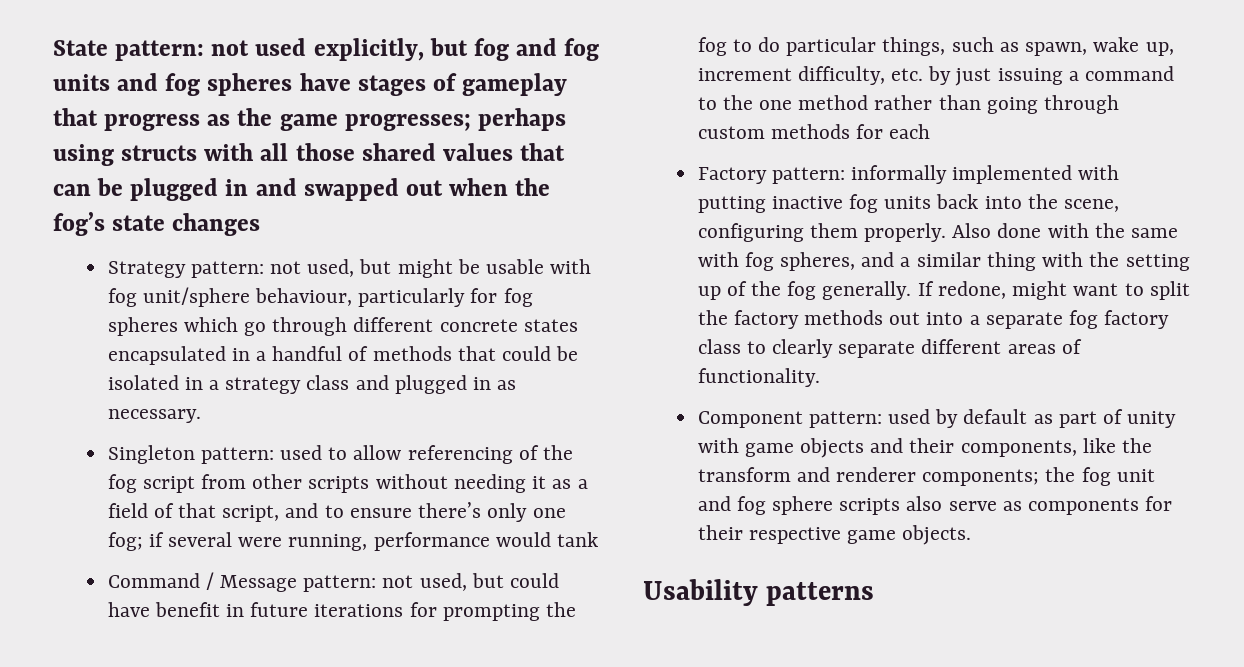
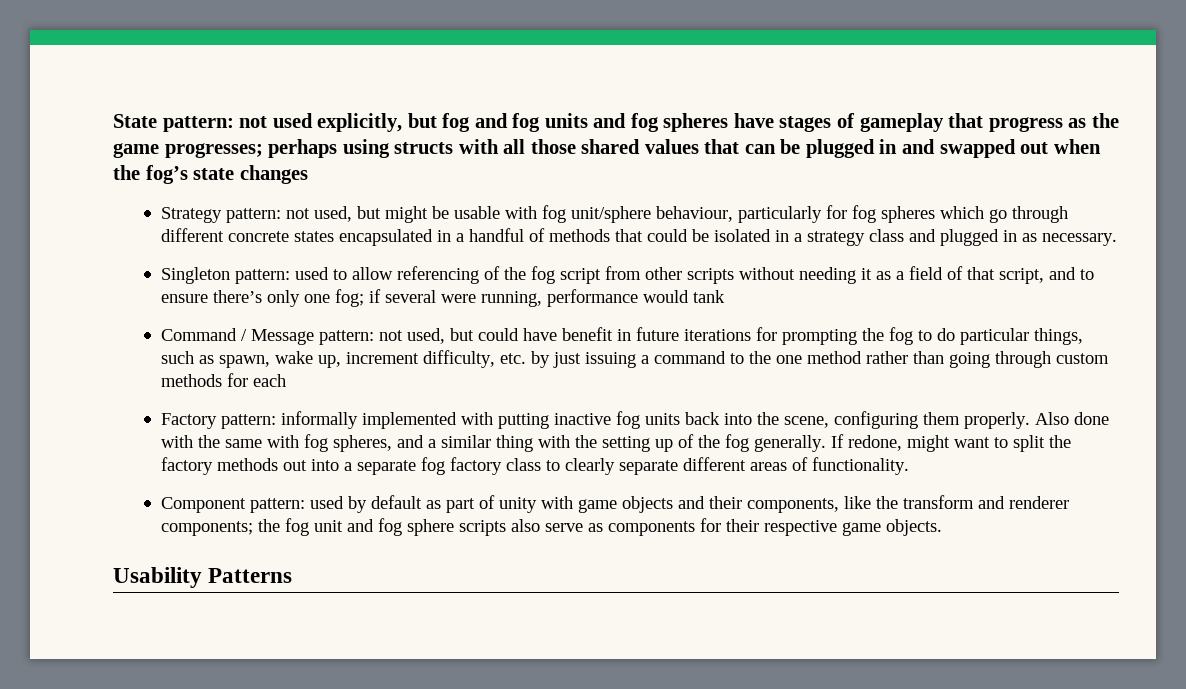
- Usability patterns
+ Usability Patterns

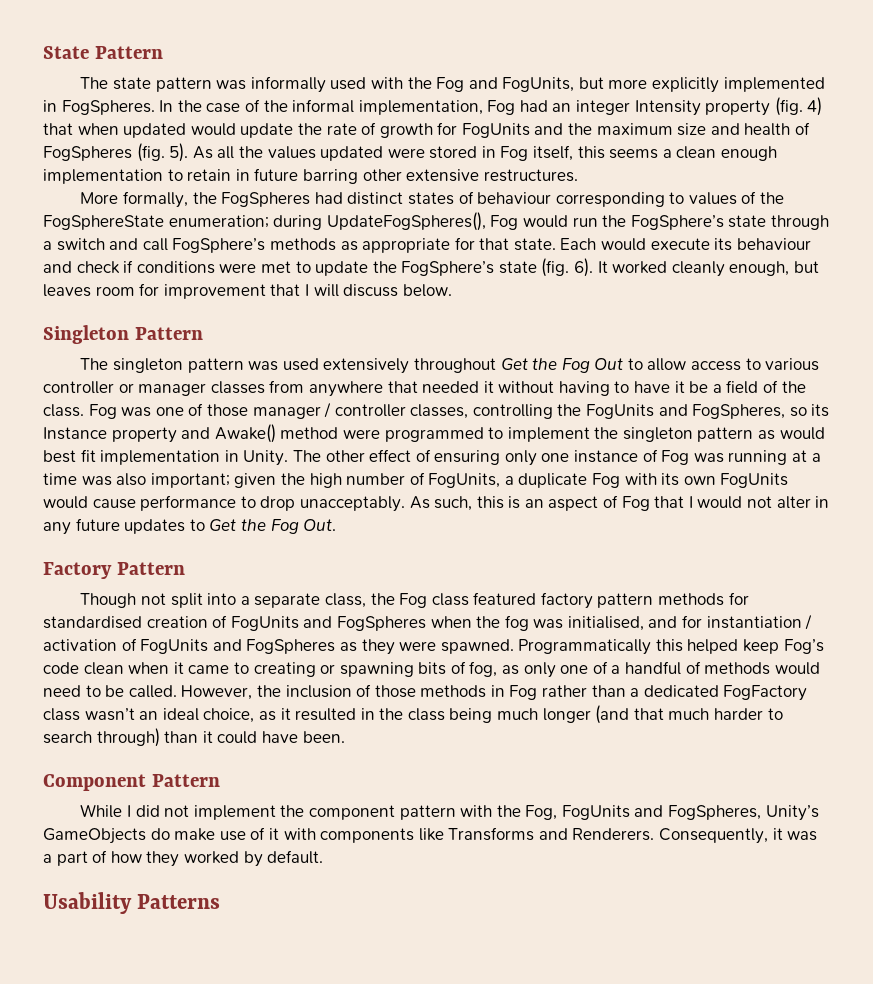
- State pattern: not used explicitly, but fog and fog units and fog spheres have stages of gameplay that progress as the game progresses; perhaps using structs with all those shared values that can be plugged in and swapped out when the fog’s state changes
- Strategy pattern: not used, but might be usable with fog unit/sphere behaviour, particularly for fog spheres which go through different concrete states encapsulated in a handful of methods that could be isolated in a strategy class and plugged in as necessary.
- Singleton pattern: used to allow referencing of the fog script from other scripts without needing it as a field of that script, and to ensure there’s only one fog; if several were running, performance would tank
- Command / Message pattern: not used, but could have benefit in future iterations for prompting the fog to do particular things, such as spawn, wake up, increment difficulty, etc. by just issuing a command to the one method rather than going through custom methods for each
- Factory pattern: informally implemented with putting inactive fog units back into the scene, configuring them properly. Also done with the same with fog spheres, and a similar thing with the setting up of the fog generally. If redone, might want to split the factory methods out into a separate fog factory class to clearly separate different areas of functionality.
- Component pattern: used by default as part of unity with game objects and their components, like the transform and renderer components; the fog unit and fog sphere scripts also serve as components for their respective game objects.
+ State Pattern
+ The state pattern was informally used with the Fog and FogUnits, but more explicitly implemented in FogSpheres. In the case of the informal implementation, Fog had an integer Intensity property (fig. 4) that when updated would update the rate of growth for FogUnits and the maximum size and health of FogSpheres (fig. 5). As all the values updated were stored in Fog itself, this seems a clean enough implementation to retain in future barring other extensive restructures.
+ More formally, the FogSpheres had distinct states of behaviour corresponding to values of the FogSphereState enumeration; during UpdateFogSpheres(), Fog would run the FogSphere’s state through a switch and call FogSphere’s methods as appropriate for that state. Each would execute its behaviour and check if conditions were met to update the FogSphere’s state (fig. 6). It worked cleanly enough, but leaves room for improvement that I will discuss below.
+ Singleton Pattern
+ The singleton pattern was used extensively throughout Get the Fog Out to allow access to various controller or manager classes from anywhere that needed it without having to have it be a field of the class. Fog was one of those manager / controller classes, controlling the FogUnits and FogSpheres, so its Instance property and Awake() method were programmed to implement the singleton pattern as would best fit implementation in Unity. The other effect of ensuring only one instance of Fog was running at a time was also important; given the high number of FogUnits, a duplicate Fog with its own FogUnits would cause performance to drop unacceptably. As such, this is an aspect of Fog that I would not alter in any future updates to Get the Fog Out.
+ Factory Pattern
+ Though not split into a separate class, the Fog class featured factory pattern methods for standardised creation of FogUnits and FogSpheres when the fog was initialised, and for instantiation / activation of FogUnits and FogSpheres as they were spawned. Programmatically this helped keep Fog’s code clean when it came to creating or spawning bits of fog, as only one of a handful of methods would need to be called. However, the inclusion of those methods in Fog rather than a dedicated FogFactory class wasn’t an ideal choice, as it resulted in the class being much longer (and that much harder to search through) than it could have been.
+ Component Pattern
+ While I did not implement the component pattern with the Fog, FogUnits and FogSpheres, Unity’s GameObjects do make use of it with components like Transforms and Renderers. Consequently, it was a part of how they worked by default.

